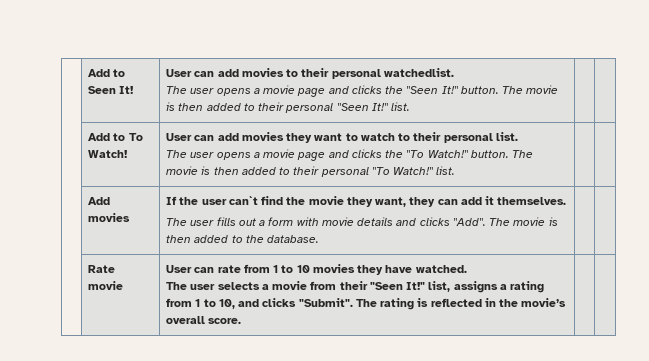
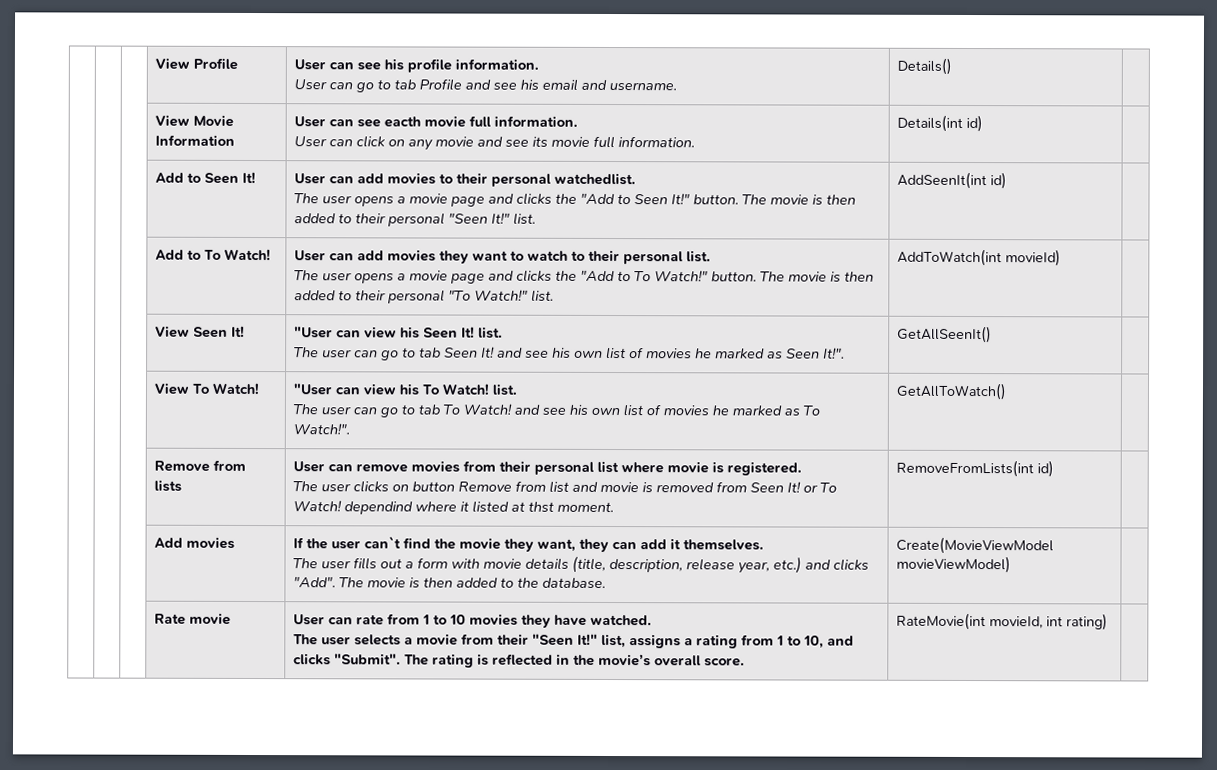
- | Add to Seen It! | User can add movies to their personal watchedlist.
- The user opens a movie page and clicks the "Seen It!" button. The movie is then added to their personal "Seen It!" list. | |
+ | | | View Profile | User can see his profile information.
+ User can go to tab Profile and see his email and username. | Details() |
+ | | | View Movie Information | User can see eacth movie full information.
+ User can click on any movie and see its movie full information. | Details(int id) |
+ | | | Add to Seen It! | User can add movies to their personal watchedlist.
+ The user opens a movie page and clicks the "Add to Seen It!" button. The movie is then added to their personal "Seen It!" list. | AddSeenIt(int id) |
- | Add to To Watch! | User can add movies they want to watch to their personal list.
- The user opens a movie page and clicks the "To Watch!" button. The movie is then added to their personal "To Watch!" list. | |
+ Add to To Watch! | User can add movies they want to watch to their personal list.
+ The user opens a movie page and clicks the "Add to To Watch!" button. The movie is then added to their personal "To Watch!" list. | AddToWatch(int movieId) |
+ | | | View Seen It! | "User can view his Seen It! list.
+ The user can go to tab Seen It! and see his own list of movies he marked as Seen It!". | GetAllSeenIt() |
+ | | | View To Watch! | "User can view his To Watch! list.
+ The user can go to tab To Watch! and see his own list of movies he marked as To Watch!". | GetAllToWatch() |
+ | | | Remove from lists | User can remove movies from their personal list where movie is registered.
+ The user clicks on button Remove from list and movie is removed from Seen It! or To Watch! dependind where it listed at thst moment. | RemoveFromLists(int id)
- | Add movies | If the user can`t find the movie they want, they can add it themselves.
- The user fills out a form with movie details and clicks "Add". The movie is then added to the database. | |
+ Add movies | If the user can`t find the movie they want, they can add it themselves.
+ The user fills out a form with movie details (title, description, release year, etc.) and clicks "Add". The movie is then added to the database. | Create(MovieViewModel movieViewModel)
+ RateMovie(int movieId, int rating)

